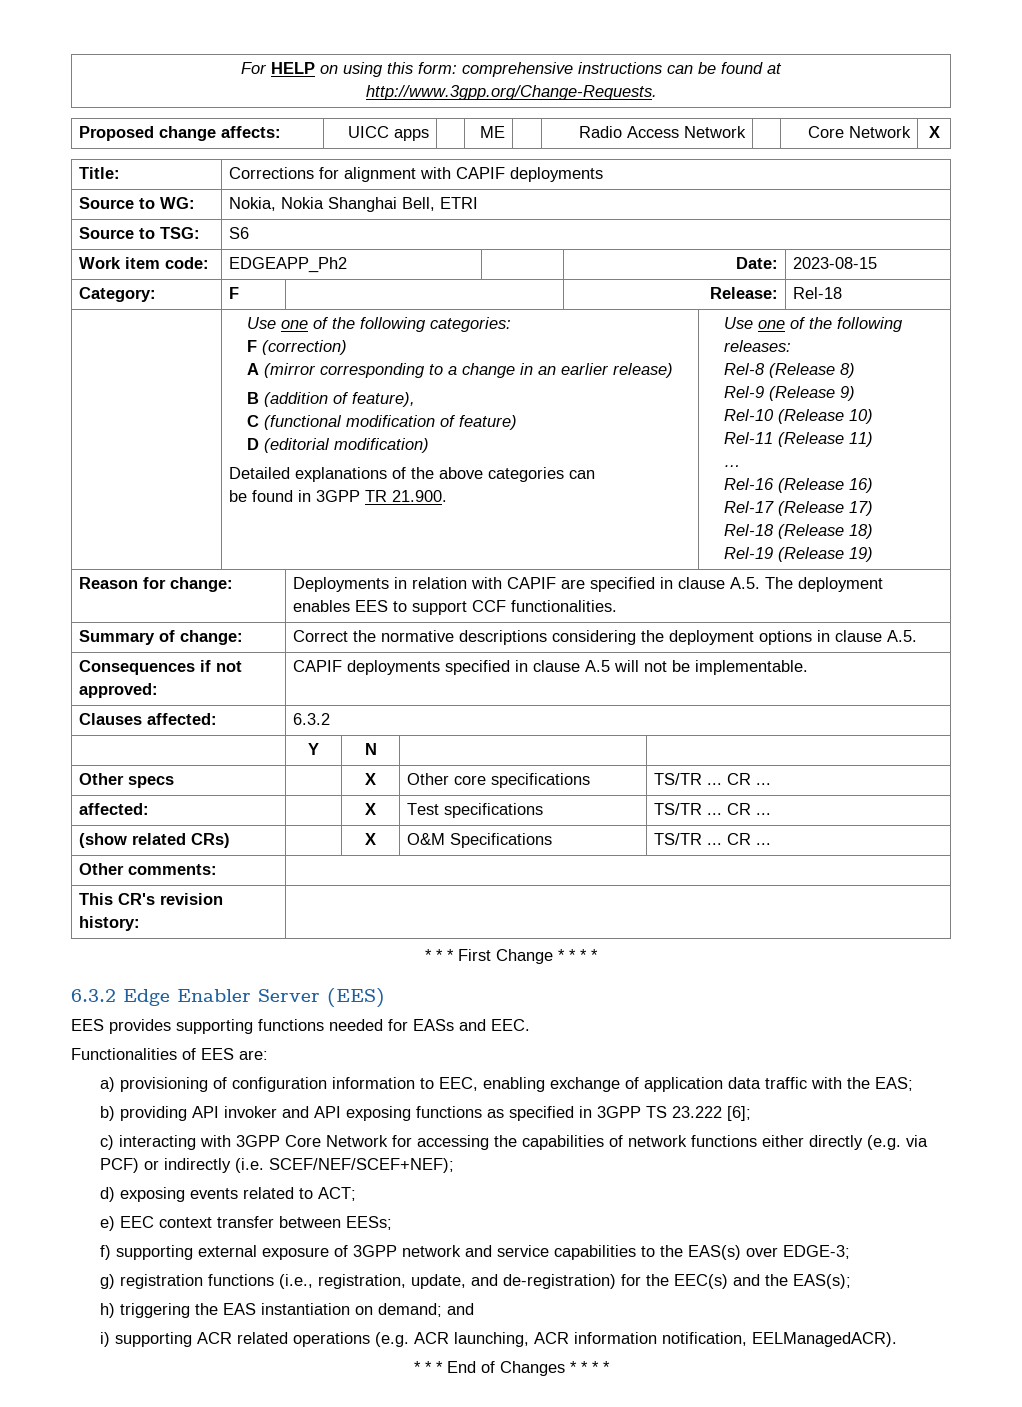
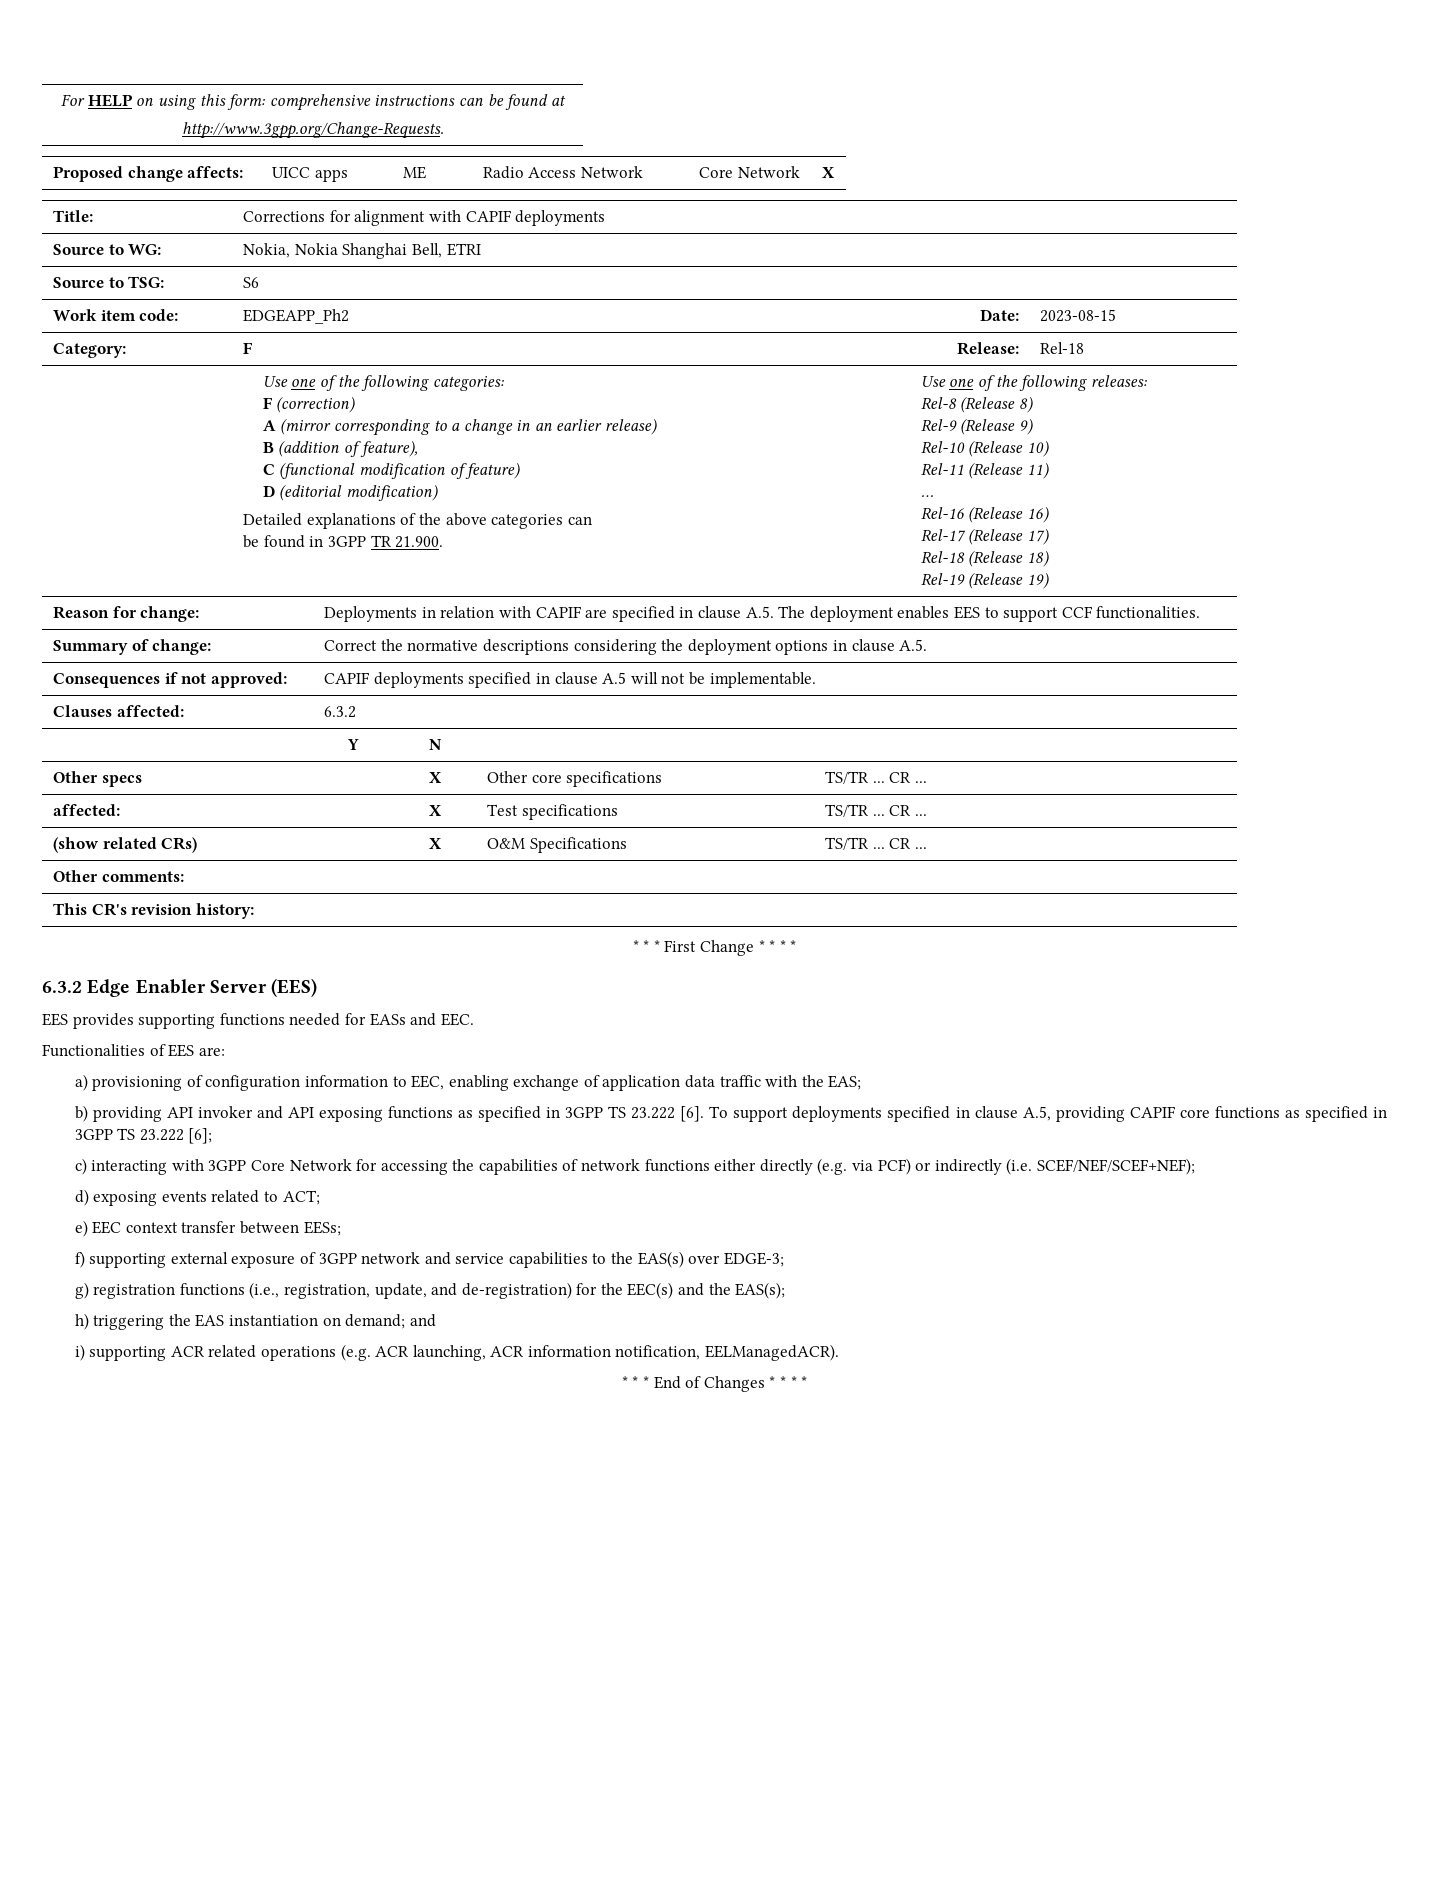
- b) providing API invoker and API exposing functions as specified in 3GPP TS 23.222 [6];
+ b) providing API invoker and API exposing functions as specified in 3GPP TS 23.222 [6]. To support deployments specified in clause A.5, providing CAPIF core functions as specified in 3GPP TS 23.222 [6];

